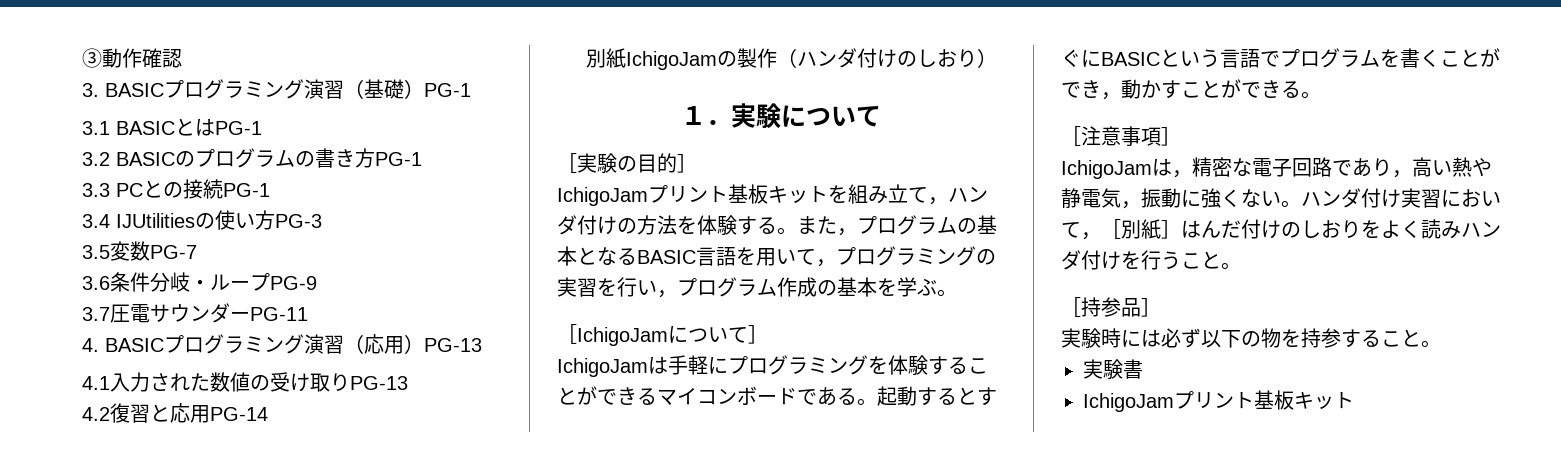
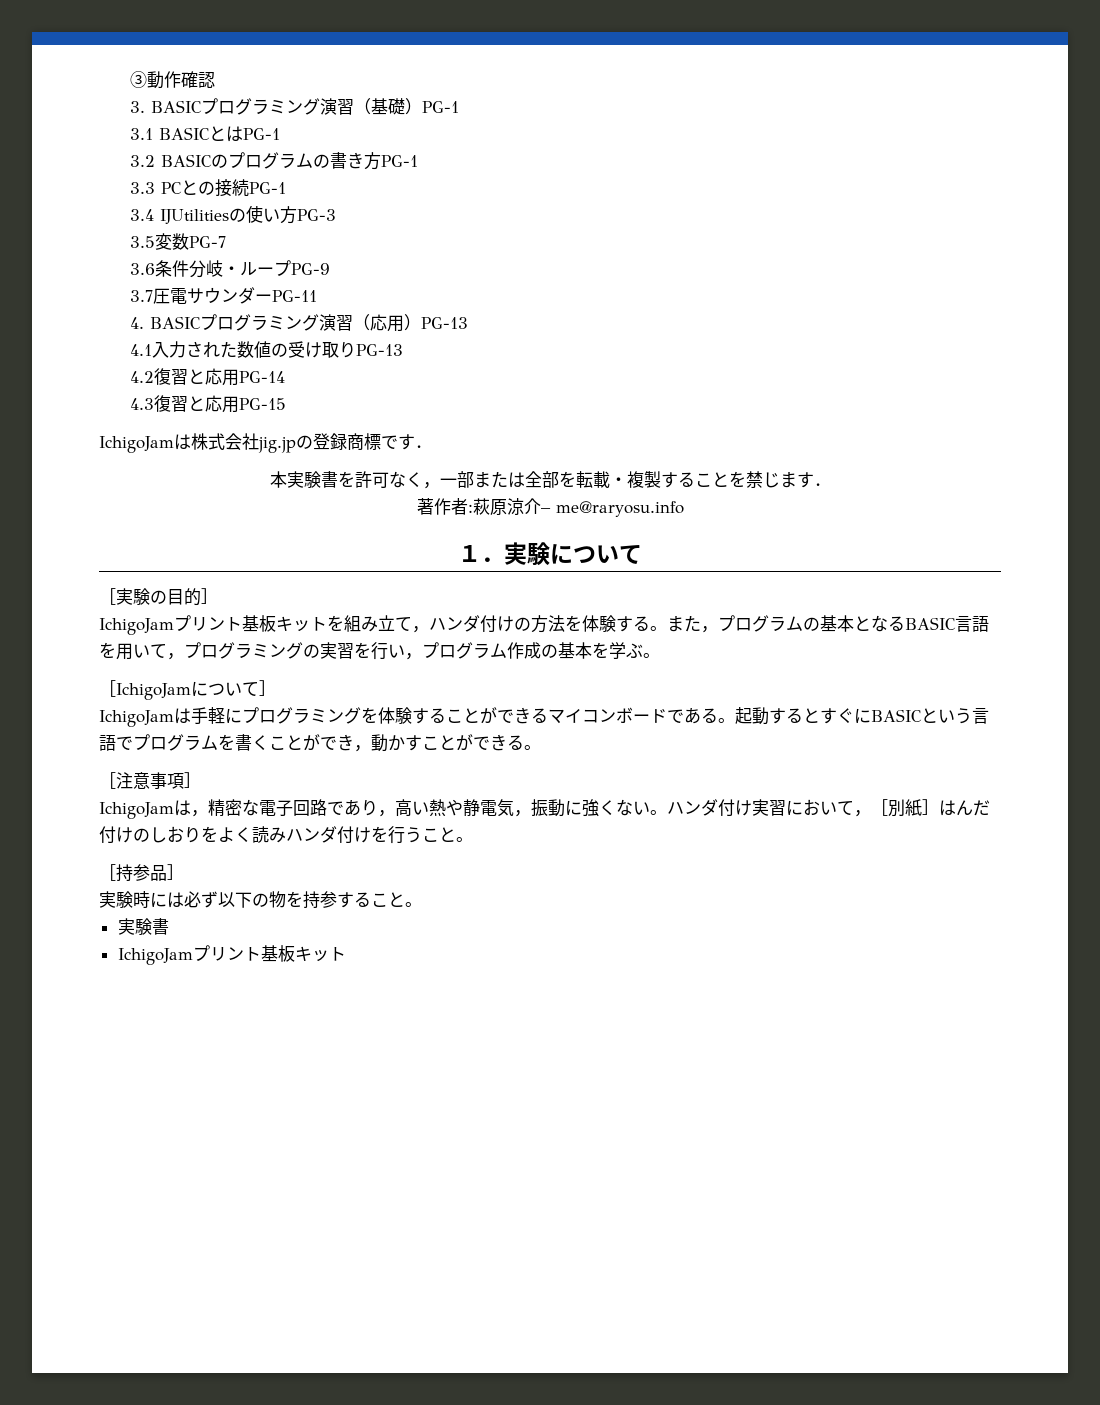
- 別紙IchigoJamの製作（ハンダ付けのしおり）
+ 4.3復習と応用PG-15
+ IchigoJamは株式会社jig.jpの登録商標です．
+ 本実験書を許可なく，一部または全部を転載・複製することを禁じます．
+ 著作者:萩原涼介– me@raryosu.info

